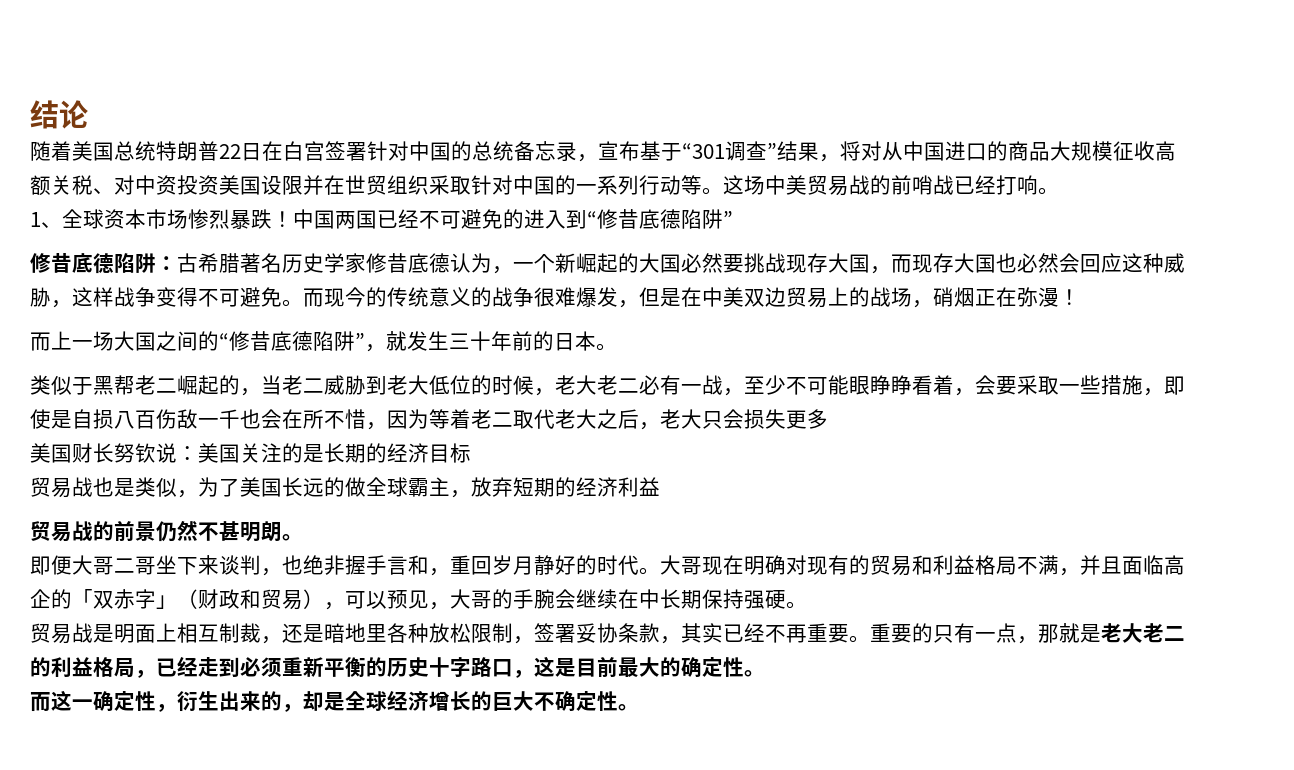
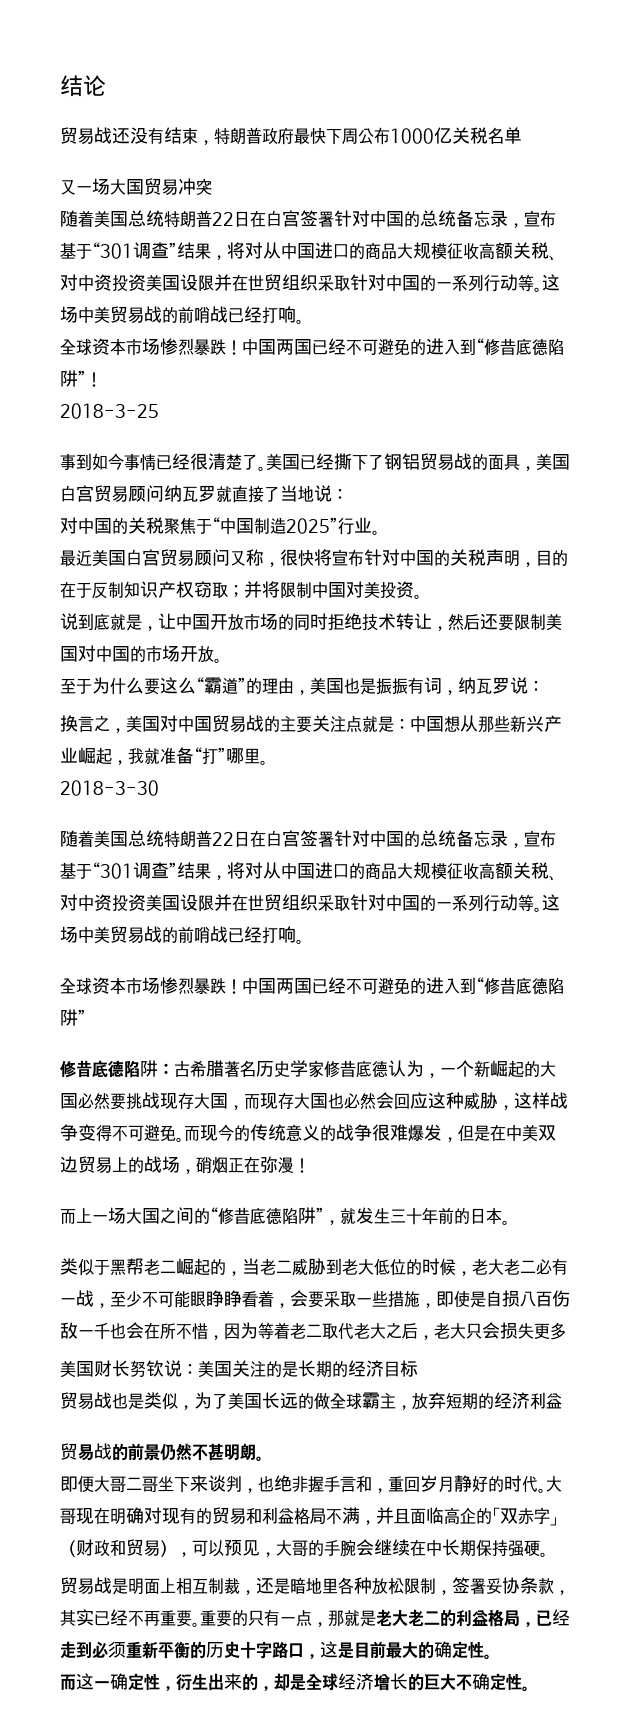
+ 贸易战还没有结束，特朗普政府最快下周公布1000亿关税名单
+ 又一场大国贸易冲突
- 1、全球资本市场惨烈暴跌！
+ 全球资本市场惨烈暴跌！中国两国已经不可避免的进入到“修昔底德陷阱”！
+ 2018-3-25
+ 事到如今事情已经很清楚了。美国已经撕下了钢铝贸易战的面具，美国白宫贸易顾问纳瓦罗就直接了当地说：
+ 对中国的关税聚焦于“中国制造2025”行业。
+ 最近美国白宫贸易顾问又称，很快将宣布针对中国的关税声明，目的在于反制知识产权窃取；并将限制中国对美投资。
+ 说到底就是，让中国开放市场的同时拒绝技术转让，然后还要限制美国对中国的市场开放。
+ 至于为什么要这么“霸道”的理由，美国也是振振有词，纳瓦罗说：
+ 换言之，美国对中国贸易战的主要关注点就是：中国想从那些新兴产业崛起，我就准备“打”哪里。
+ 2018-3-30
+ 随着美国总统特朗普22日在白宫签署针对中国的总统备忘录，宣布基于“301调查”结果，将对从中国进口的商品大规模征收高额关税、对中资投资美国设限并在世贸组织采取针对中国的一系列行动等。这场中美贸易战的前哨战已经打响。
+ 全球资本市场惨烈暴跌！

